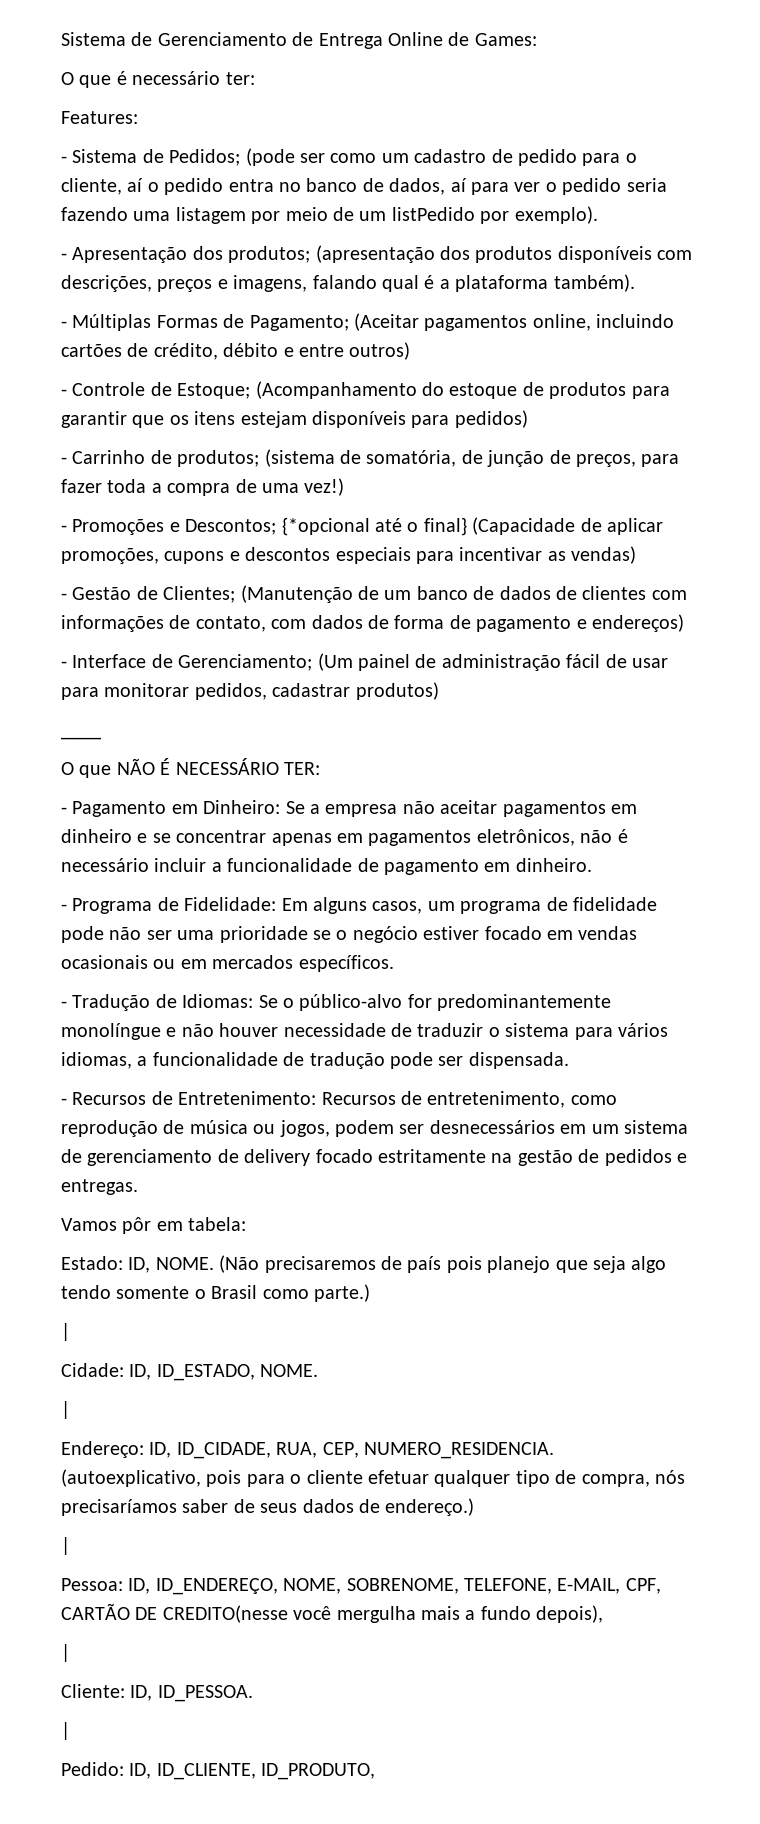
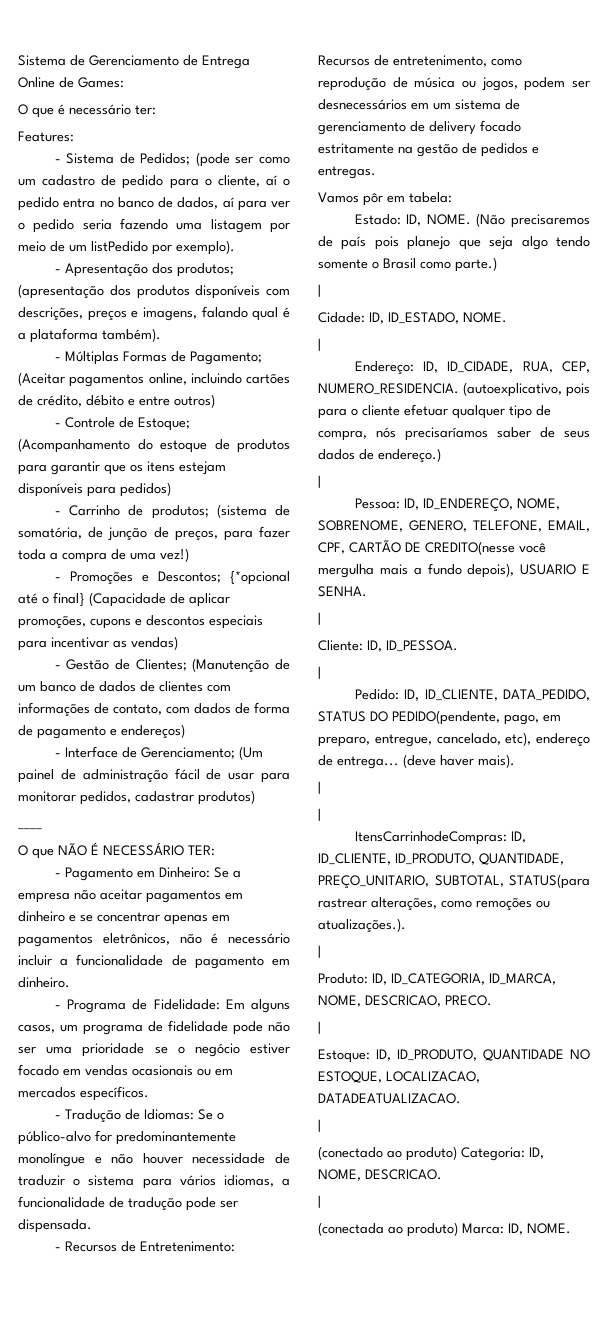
- Pessoa: ID, ID_ENDEREÇO, NOME, SOBRENOME, TELEFONE, E-MAIL, CPF, CARTÃO DE CREDITO(nesse você mergulha mais a fundo depois),
+ Pessoa: ID, ID_ENDEREÇO, NOME, SOBRENOME, GENERO, TELEFONE, EMAIL, CPF, CARTÃO DE CREDITO(nesse você mergulha mais a fundo depois), USUARIO E SENHA.
- Pedido: ID, ID_CLIENTE, ID_PRODUTO,
+ Pedido: ID, ID_CLIENTE, DATA_PEDIDO, STATUS DO PEDIDO(pendente, pago, em preparo, entregue, cancelado, etc), endereço de entrega... (deve haver mais).
+ |
+ |
+ ItensCarrinhodeCompras: ID, ID_CLIENTE, ID_PRODUTO, QUANTIDADE, PREÇO_UNITARIO, SUBTOTAL, STATUS(para rastrear alterações, como remoções ou atualizações.).
+ |
+ Produto: ID, ID_CATEGORIA, ID_MARCA, NOME, DESCRICAO, PRECO.
+ |
+ Estoque: ID, ID_PRODUTO, QUANTIDADE NO ESTOQUE, LOCALIZACAO, DATADEATUALIZACAO.
+ |
+ (conectado ao produto) Categoria: ID, NOME, DESCRICAO.
+ |
+ (conectada ao produto) Marca: ID, NOME.

